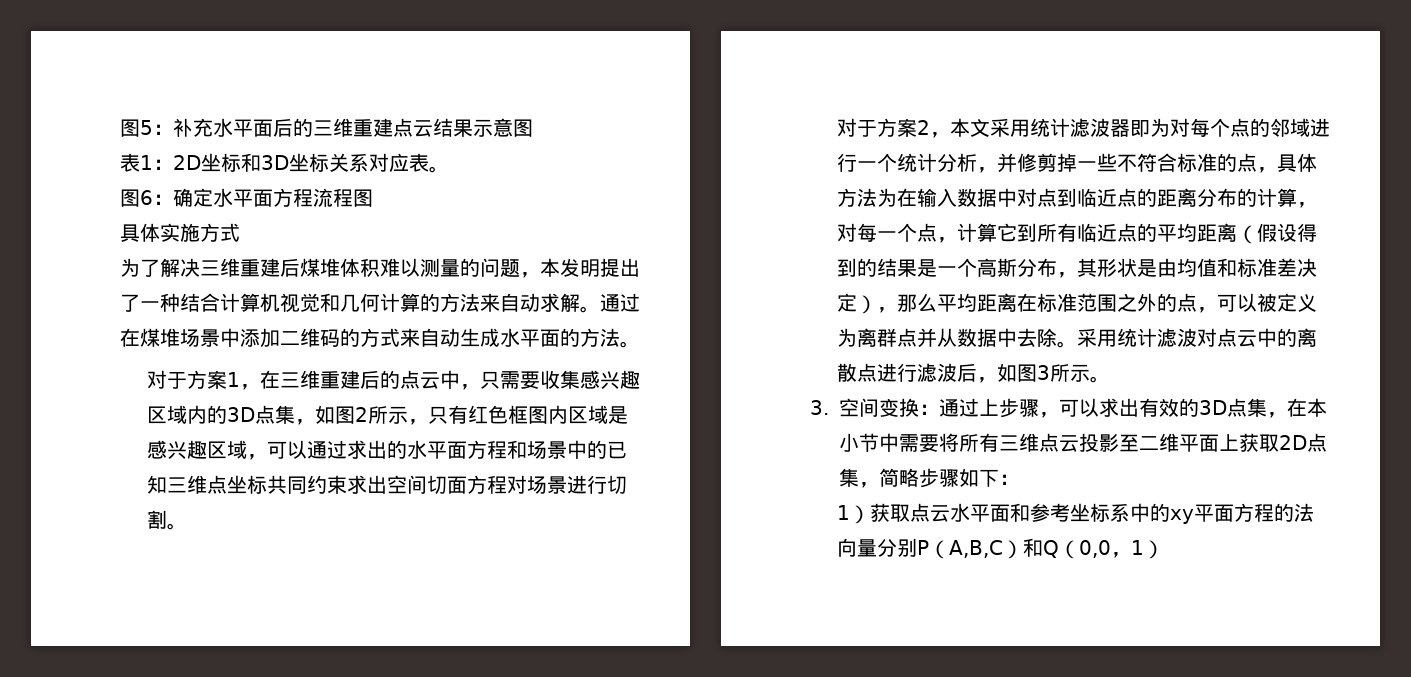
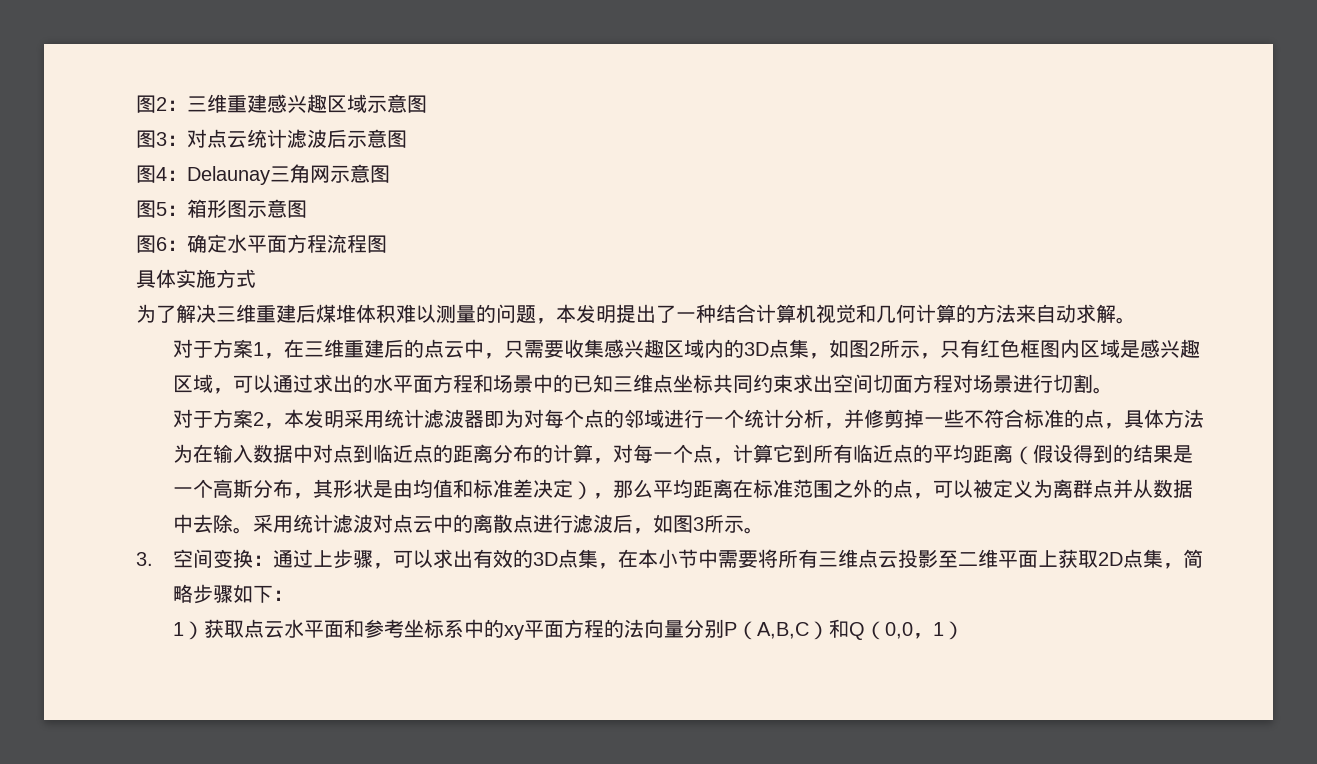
- 图5：补充水平面后的三维重建点云结果示意图
- 表1：2D坐标和3D坐标关系对应表。
+ 图2：三维重建感兴趣区域示意图
+ 图3：对点云统计滤波后示意图
+ 图4：Delaunay三角网示意图
+ 图5：箱形图示意图
- 通过在煤堆场景中添加二维码的方式来自动生成水平面的方法。
- 对于方案2，本文采用统计滤波器即为对每个点的邻域进行一个统计分析，并修剪掉一些不符合标准的点，具体方法为在输入数据中对点到临近点的距离分布的计算，对每一个点，计算它到所有临近点的平均距离（假设得到的结果是一个高斯分布，其形状是由均值和标准差决定），那么平均距离在标准范围之外的点，可以被定义为离群点并从数据中去除。
+ 对于方案2，本发明采用统计滤波器即为对每个点的邻域进行一个统计分析，并修剪掉一些不符合标准的点，具体方法为在输入数据中对点到临近点的距离分布的计算，对每一个点，计算它到所有临近点的平均距离（假设得到的结果是一个高斯分布，其形状是由均值和标准差决定），那么平均距离在标准范围之外的点，可以被定义为离群点并从数据中去除。

